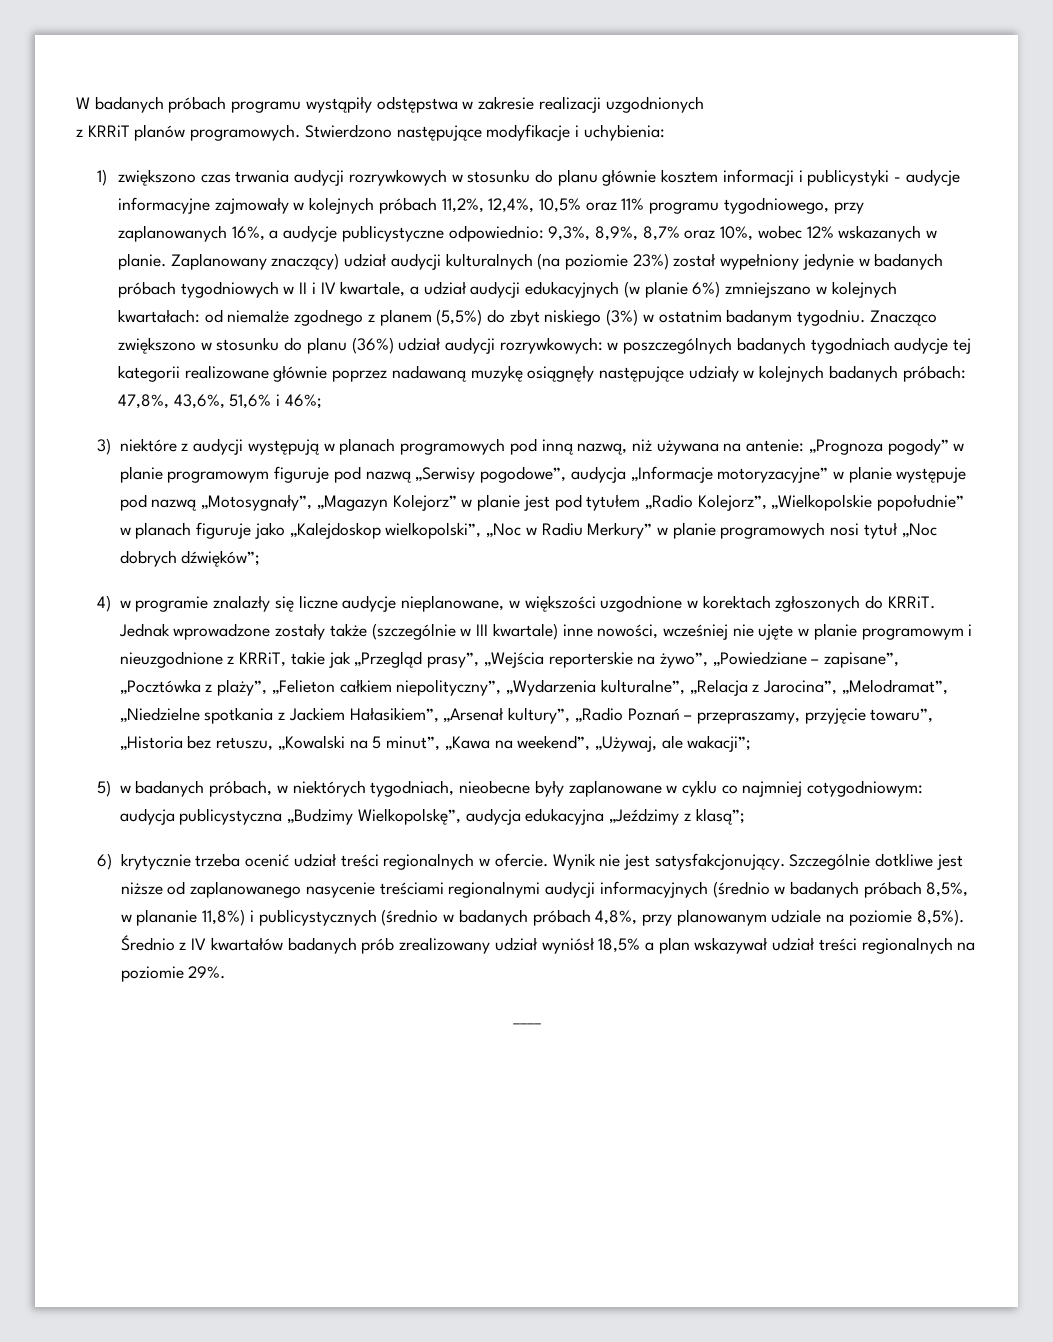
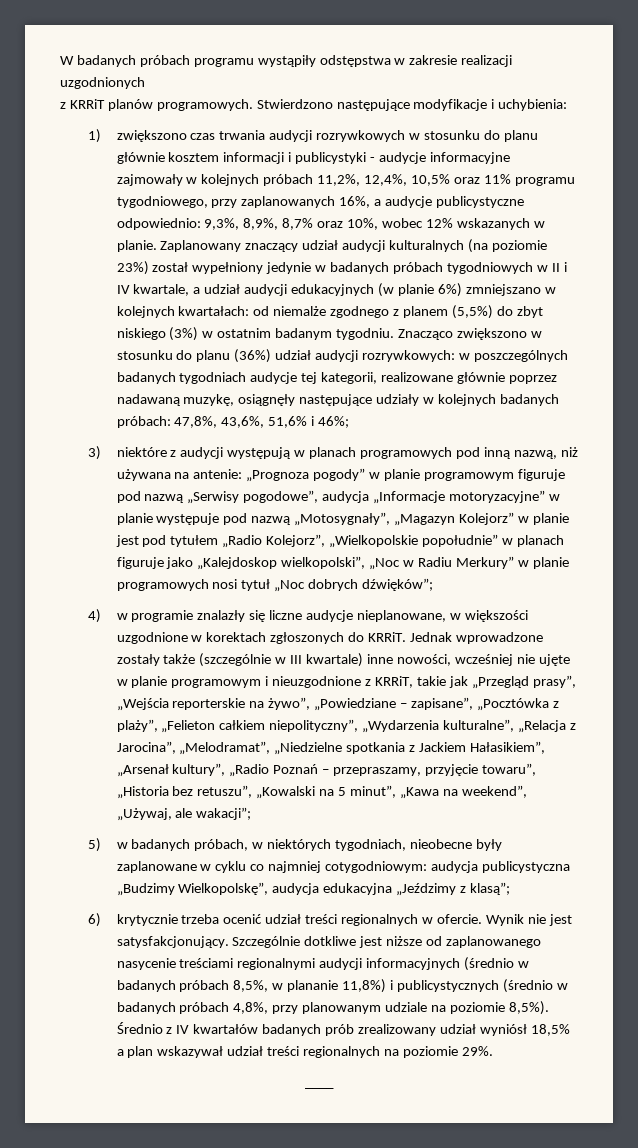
- Zaplanowany znaczący) udział audycji kulturalnych (na poziomie 23%) został wypełniony jedynie w badanych próbach tygodniowych w II i IV kwartale, a udział audycji edukacyjnych (w planie 6%) zmniejszano w kolejnych kwartałach: od niemalże zgodnego z planem (5,5%) do zbyt niskiego (3%) w ostatnim badanym tygodniu.
+ Zaplanowany znaczący udział audycji kulturalnych (na poziomie 23%) został wypełniony jedynie w badanych próbach tygodniowych w II i IV kwartale, a udział audycji edukacyjnych (w planie 6%) zmniejszano w kolejnych kwartałach: od niemalże zgodnego z planem (5,5%) do zbyt niskiego (3%) w ostatnim badanym tygodniu.
- Znacząco zwiększono w stosunku do planu (36%) udział audycji rozrywkowych: w poszczególnych badanych tygodniach audycje tej kategorii realizowane głównie poprzez nadawaną muzykę osiągnęły następujące udziały w kolejnych badanych próbach: 47,8%, 43,6%, 51,6% i 46%;
+ Znacząco zwiększono w stosunku do planu (36%) udział audycji rozrywkowych: w poszczególnych badanych tygodniach audycje tej kategorii, realizowane głównie poprzez nadawaną muzykę, osiągnęły następujące udziały w kolejnych badanych próbach: 47,8%, 43,6%, 51,6% i 46%;
- Jednak wprowadzone zostały także (szczególnie w III kwartale) inne nowości, wcześniej nie ujęte w planie programowym i nieuzgodnione z KRRiT, takie jak „Przegląd prasy”, „Wejścia reporterskie na żywo”, „Powiedziane – zapisane”, „Pocztówka z plaży”, „Felieton całkiem niepolityczny”, „Wydarzenia kulturalne”, „Relacja z Jarocina”, „Melodramat”, „Niedzielne spotkania z Jackiem Hałasikiem”, „Arsenał kultury”, „Radio Poznań – przepraszamy, przyjęcie towaru”, „Historia bez retuszu, „Kowalski na 5 minut”, „Kawa na weekend”, „Używaj, ale wakacji”;
+ Jednak wprowadzone zostały także (szczególnie w III kwartale) inne nowości, wcześniej nie ujęte w planie programowym i nieuzgodnione z KRRiT, takie jak „Przegląd prasy”, „Wejścia reporterskie na żywo”, „Powiedziane – zapisane”, „Pocztówka z plaży”, „Felieton całkiem niepolityczny”, „Wydarzenia kulturalne”, „Relacja z Jarocina”, „Melodramat”, „Niedzielne spotkania z Jackiem Hałasikiem”, „Arsenał kultury”, „Radio Poznań – przepraszamy, przyjęcie towaru”, „Historia bez retuszu”, „Kowalski na 5 minut”, „Kawa na weekend”, „Używaj, ale wakacji”;

